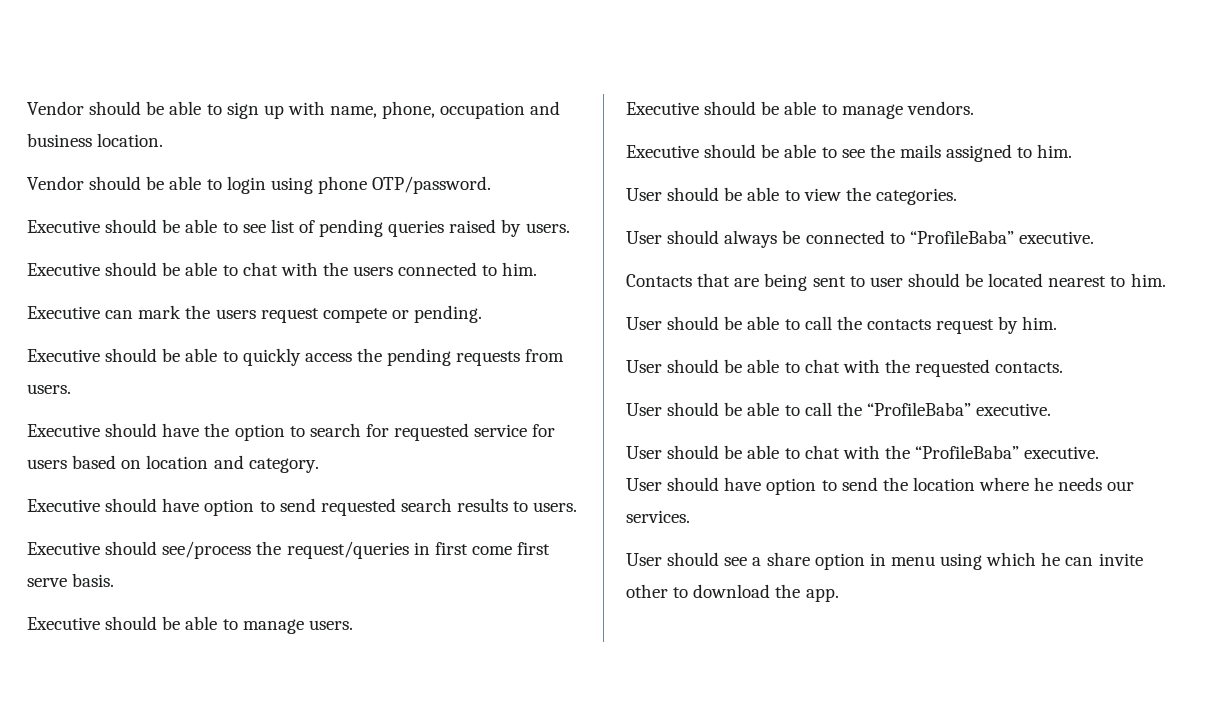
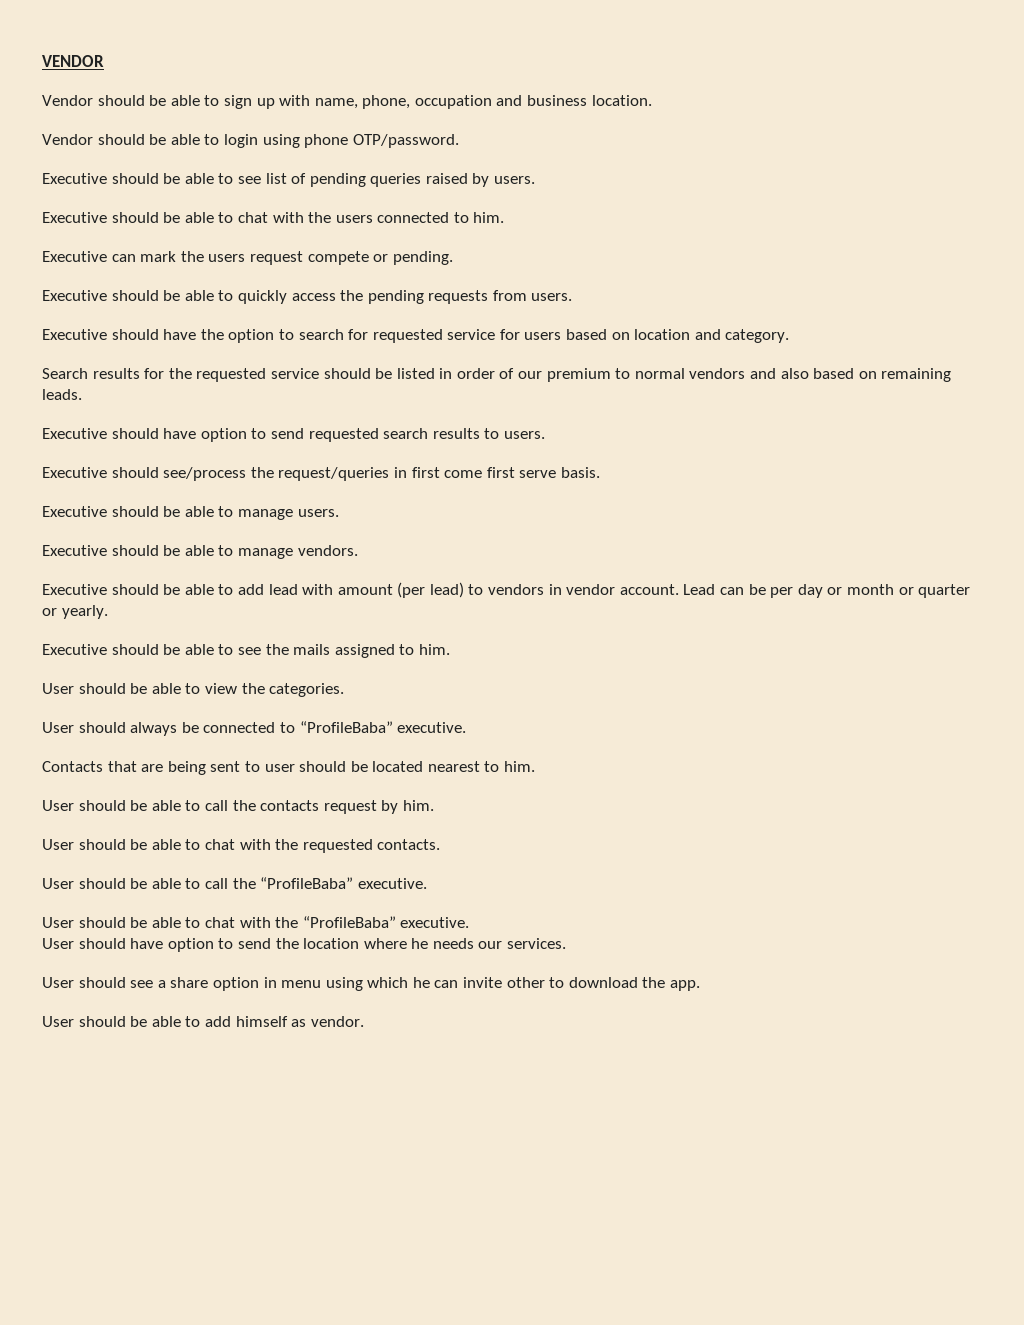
+ VENDOR
+ Search results for the requested service should be listed in order of our premium to normal vendors and also based on remaining leads.
+ Executive should be able to add lead with amount (per lead) to vendors in vendor account. Lead can be per day or month or quarter or yearly.
+ User should be able to add himself as vendor.

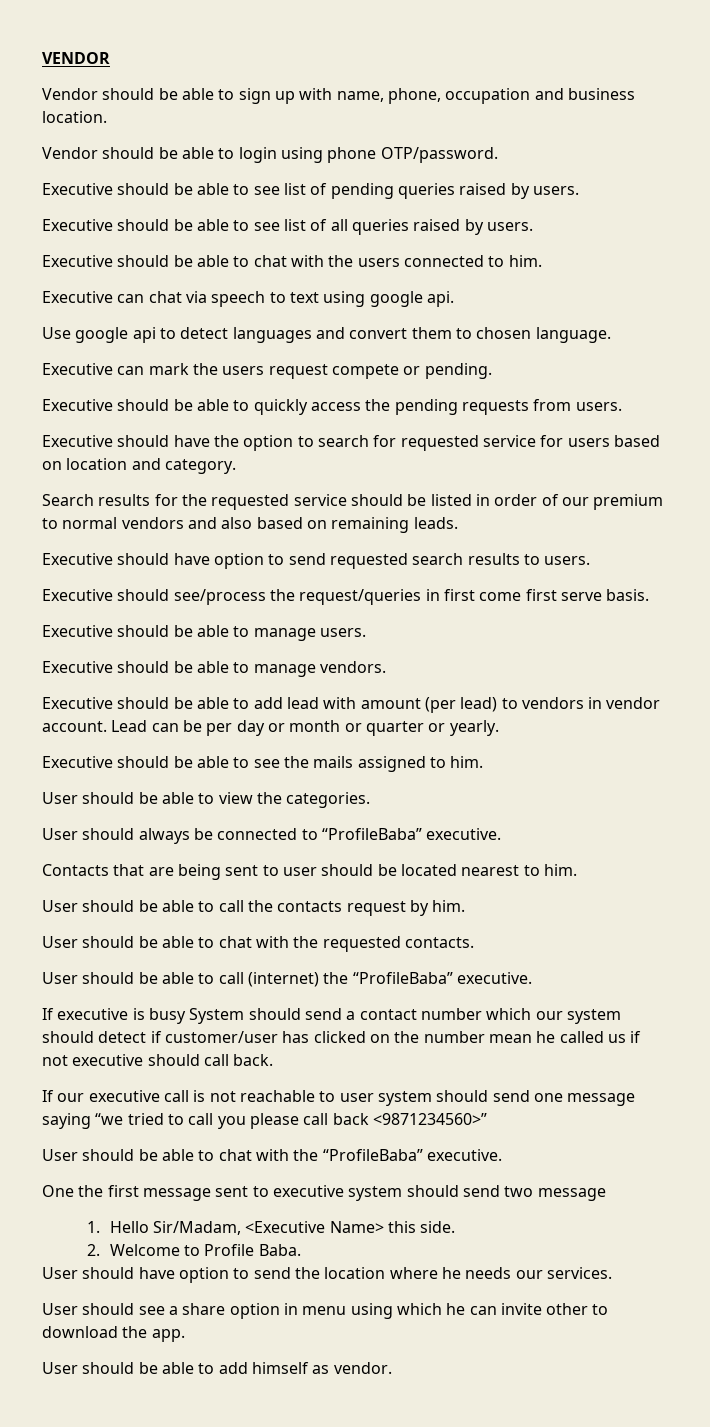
+ Executive should be able to see list of all queries raised by users.
+ Executive can chat via speech to text using google api.
+ Use google api to detect languages and convert them to chosen language.
- User should be able to call the “ProfileBaba” executive.
+ User should be able to call (internet) the “ProfileBaba” executive.
+ If executive is busy System should send a contact number which our system should detect if customer/user has clicked on the number mean he called us if not executive should call back.
+ If our executive call is not reachable to user system should send one message saying “we tried to call you please call back <9871234560>”
+ One the first message sent to executive system should send two message
+ 1. Hello Sir/Madam, <Executive Name> this side.
+ 2. Welcome to Profile Baba.

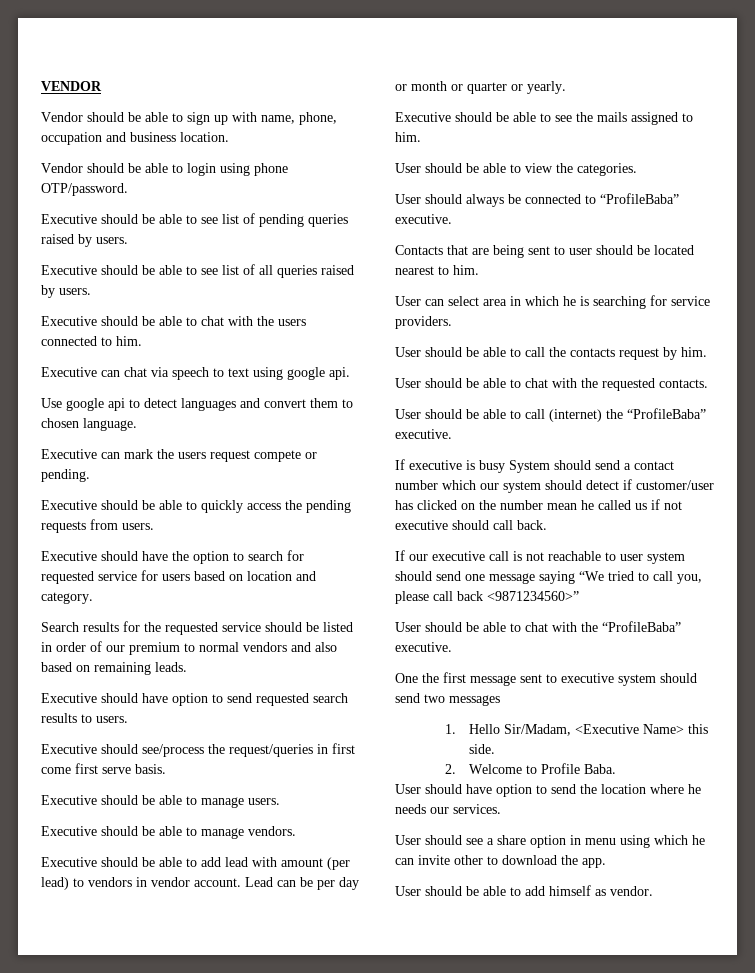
+ User can select area in which he is searching for service providers.
- If our executive call is not reachable to user system should send one message saying “we tried to call you please call back <9871234560>”
+ If our executive call is not reachable to user system should send one message saying “We tried to call you, please call back <9871234560>”
- One the first message sent to executive system should send two message
+ One the first message sent to executive system should send two messages

